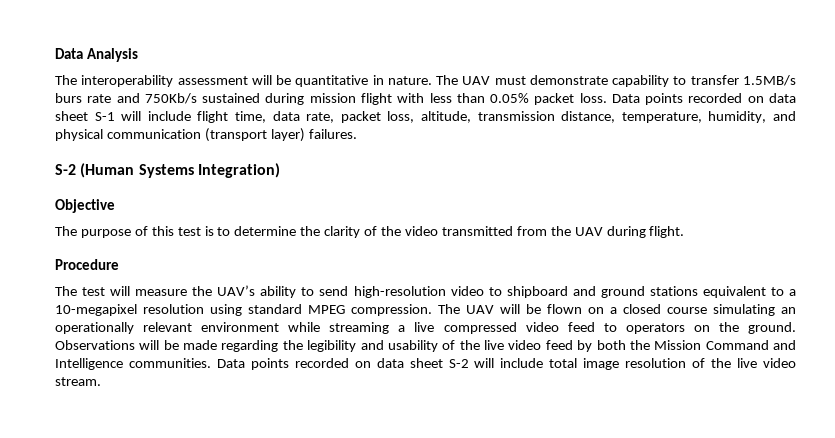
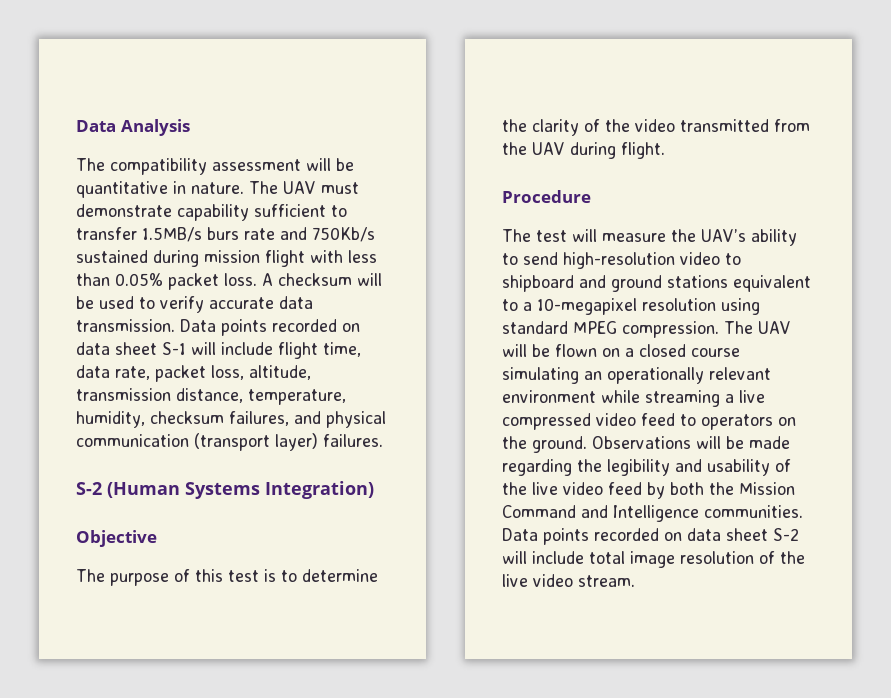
- The interoperability assessment will be quantitative in nature.
+ The compatibility assessment will be quantitative in nature.
- The UAV must demonstrate capability to transfer 1.5MB/s burs rate and 750Kb/s sustained during mission flight with less than 0.05% packet loss.
+ The UAV must demonstrate capability sufficient to transfer 1.5MB/s burs rate and 750Kb/s sustained during mission flight with less than 0.05% packet loss.
+ A checksum will be used to verify accurate data transmission.
- Data points recorded on data sheet S-1 will include flight time, data rate, packet loss, altitude, transmission distance, temperature, humidity, and physical communication (transport layer) failures.
+ Data points recorded on data sheet S-1 will include flight time, data rate, packet loss, altitude, transmission distance, temperature, humidity, checksum failures, and physical communication (transport layer) failures.

